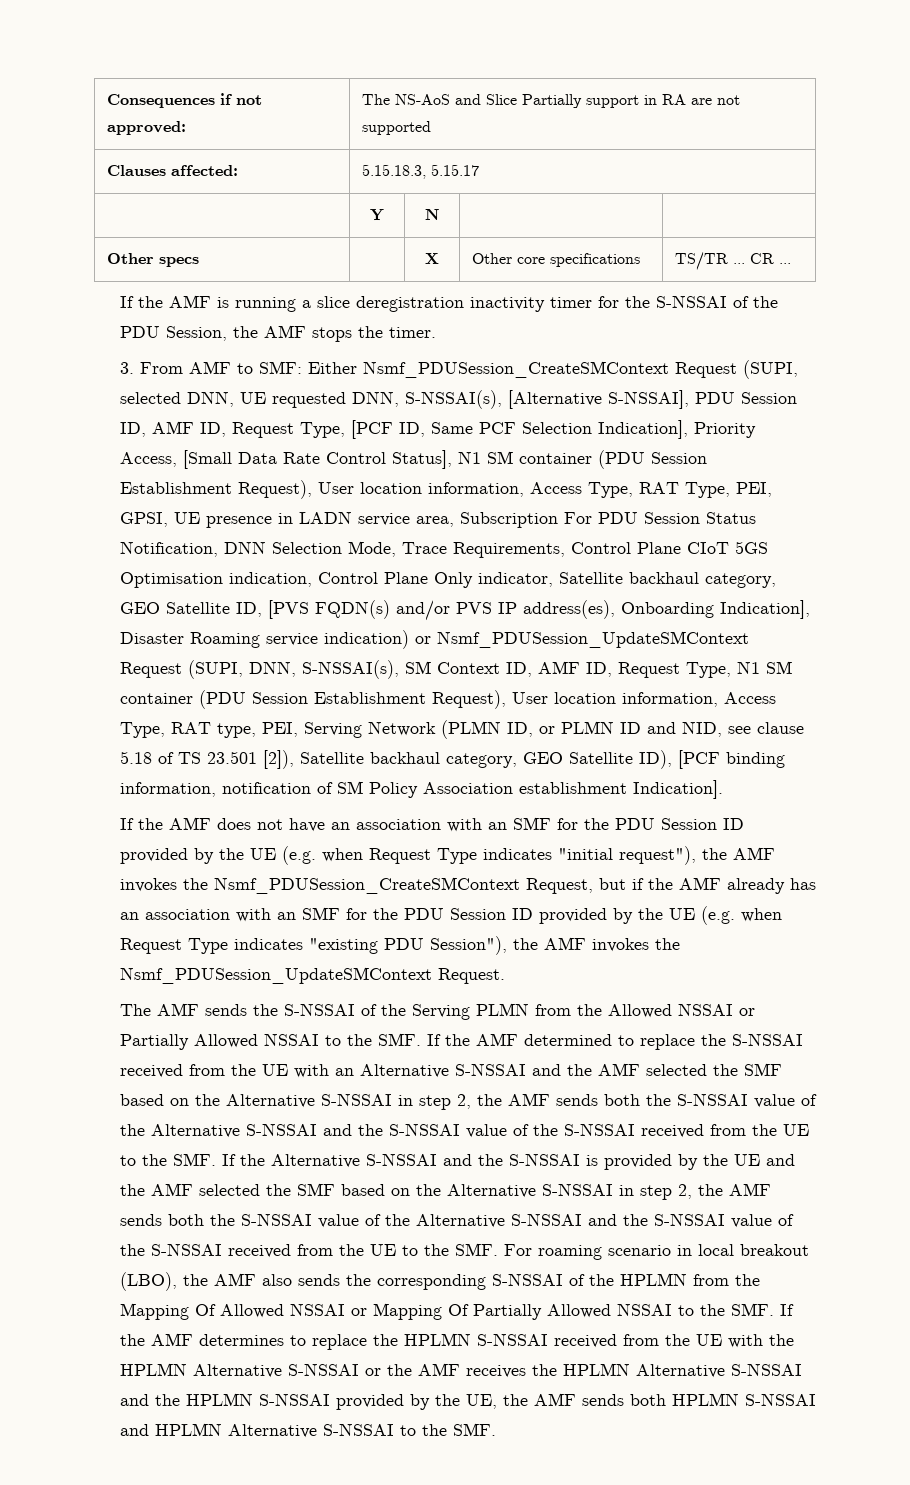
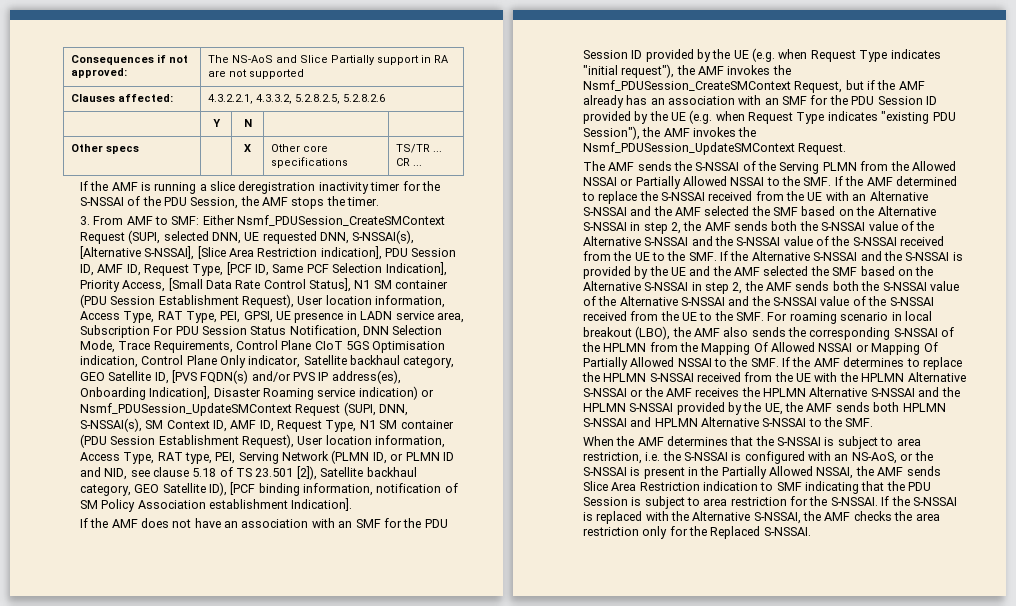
- Clauses affected: | 5.15.18.3, 5.15.17
+ Clauses affected: | 4.3.2.2.1, 4.3.3.2, 5.2.8.2.5, 5.2.8.2.6
- Either Nsmf_PDUSession_CreateSMContext Request (SUPI, selected DNN, UE requested DNN, S-NSSAI(s), [Alternative S-NSSAI], PDU Session ID, AMF ID, Request Type, [PCF ID, Same PCF Selection Indication], Priority Access, [Small Data Rate Control Status], N1 SM container (PDU Session Establishment Request), User location information, Access Type, RAT Type, PEI, GPSI, UE presence in LADN service area, Subscription For PDU Session Status Notification, DNN Selection Mode, Trace Requirements, Control Plane CIoT 5GS Optimisation indication, Control Plane Only indicator, Satellite backhaul category, GEO Satellite ID, [PVS FQDN(s) and/or PVS IP address(es), Onboarding Indication], Disaster Roaming service indication) or Nsmf_PDUSession_UpdateSMContext Request (SUPI, DNN, S-NSSAI(s), SM Context ID, AMF ID, Request Type, N1 SM container (PDU Session Establishment Request), User location information, Access Type, RAT type, PEI, Serving Network (PLMN ID, or PLMN ID and NID, see clause 5.18 of TS 23.501 [2]), Satellite backhaul category, GEO Satellite ID), [PCF binding information, notification of SM Policy Association establishment Indication].
+ Either Nsmf_PDUSession_CreateSMContext Request (SUPI, selected DNN, UE requested DNN, S-NSSAI(s), [Alternative S-NSSAI], [Slice Area Restriction indication], PDU Session ID, AMF ID, Request Type, [PCF ID, Same PCF Selection Indication], Priority Access, [Small Data Rate Control Status], N1 SM container (PDU Session Establishment Request), User location information, Access Type, RAT Type, PEI, GPSI, UE presence in LADN service area, Subscription For PDU Session Status Notification, DNN Selection Mode, Trace Requirements, Control Plane CIoT 5GS Optimisation indication, Control Plane Only indicator, Satellite backhaul category, GEO Satellite ID, [PVS FQDN(s) and/or PVS IP address(es), Onboarding Indication], Disaster Roaming service indication) or Nsmf_PDUSession_UpdateSMContext Request (SUPI, DNN, S-NSSAI(s), SM Context ID, AMF ID, Request Type, N1 SM container (PDU Session Establishment Request), User location information, Access Type, RAT type, PEI, Serving Network (PLMN ID, or PLMN ID and NID, see clause 5.18 of TS 23.501 [2]), Satellite backhaul category, GEO Satellite ID), [PCF binding information, notification of SM Policy Association establishment Indication].
+ When the AMF determines that the S-NSSAI is subject to area restriction, i.e. the S-NSSAI is configured with an NS-AoS, or the S-NSSAI is present in the Partially Allowed NSSAI, the AMF sends Slice Area Restriction indication to SMF indicating that the PDU Session is subject to area restriction for the S-NSSAI. If the S-NSSAI is replaced with the Alternative S-NSSAI, the AMF checks the area restriction only for the Replaced S-NSSAI.

